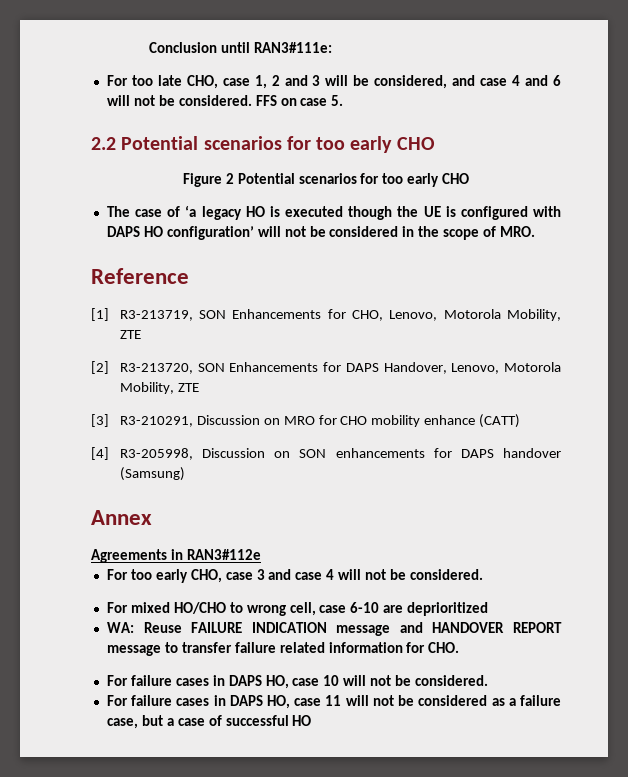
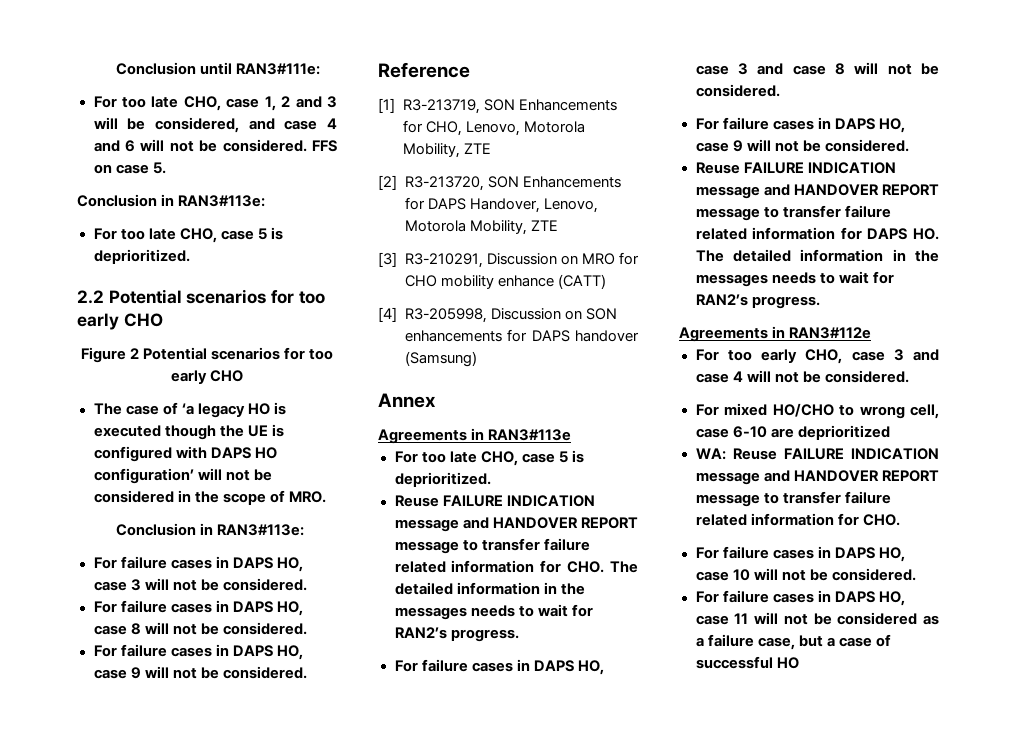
  FFS on case 5.
+ Conclusion in RAN3#113e:
+ For too late CHO, case 5 is deprioritized.
  The case of ‘a legacy HO is executed though the UE is configured with DAPS HO configuration’ will not be considered in the scope of MRO.
+ Conclusion in RAN3#113e:
+ For failure cases in DAPS HO, case 3 will not be considered.
+ For failure cases in DAPS HO, case 8 will not be considered.
+ For failure cases in DAPS HO, case 9 will not be considered.
+ Agreements in RAN3#113e
+ For too late CHO, case 5 is deprioritized.
+ Reuse FAILURE INDICATION message and HANDOVER REPORT message to transfer failure related information for CHO. The detailed information in the messages needs to wait for RAN2’s progress.
+ For failure cases in DAPS HO, case 3 and case 8 will not be considered.
+ For failure cases in DAPS HO, case 9 will not be considered.
+ Reuse FAILURE INDICATION message and HANDOVER REPORT message to transfer failure related information for DAPS HO. The detailed information in the messages needs to wait for RAN2’s progress.

